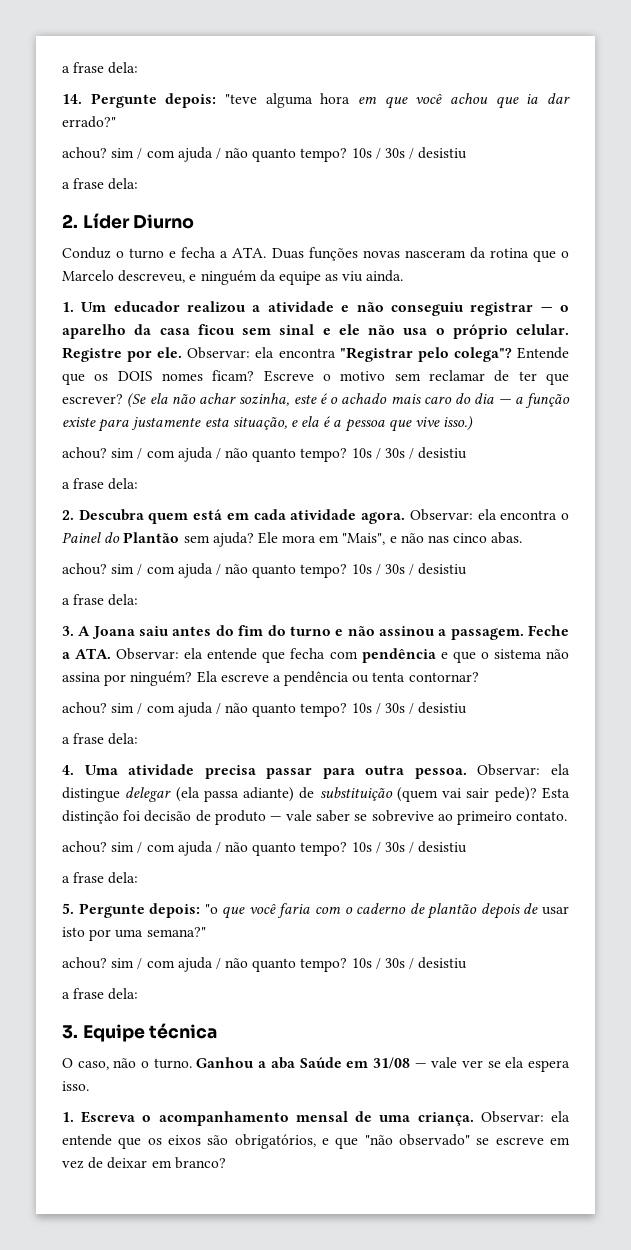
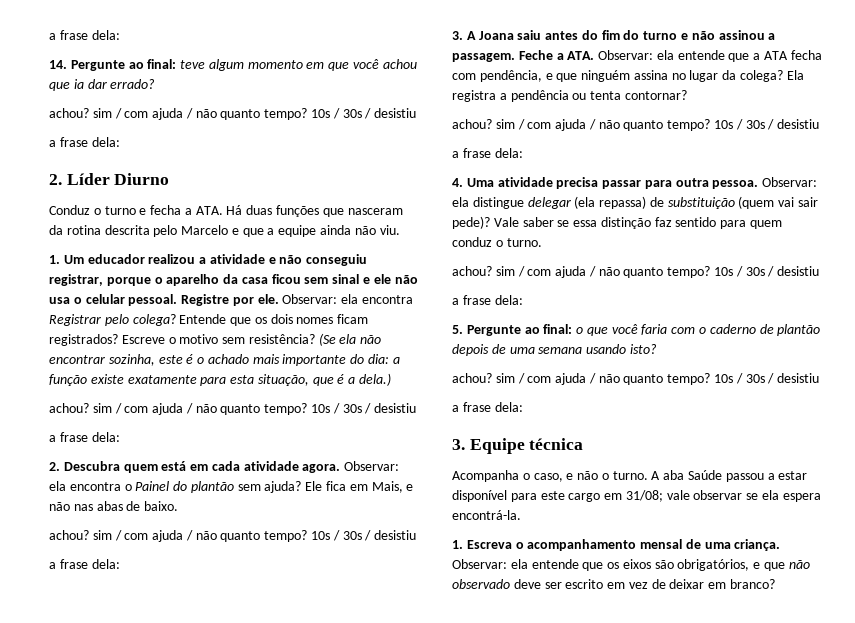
- 14. Pergunte depois: "teve alguma hora em que você achou que ia dar errado?"
+ 14. Pergunte ao final: teve algum momento em que você achou que ia dar errado?
- Conduz o turno e fecha a ATA. Duas funções novas nasceram da rotina que o Marcelo descreveu, e ninguém da equipe as viu ainda.
+ Conduz o turno e fecha a ATA. Há duas funções que nasceram da rotina descrita pelo Marcelo e que a equipe ainda não viu.
- 1. Um educador realizou a atividade e não conseguiu registrar — o aparelho da casa ficou sem sinal e ele não usa o próprio celular.
+ 1. Um educador realizou a atividade e não conseguiu registrar, porque o aparelho da casa ficou sem sinal e ele não usa o celular pessoal.
- Observar: ela encontra "Registrar pelo colega"? Entende que os DOIS nomes ficam? Escreve o motivo sem reclamar de ter que escrever?
+ Observar: ela encontra Registrar pelo colega? Entende que os dois nomes ficam registrados? Escreve o motivo sem resistência?
- (Se ela não achar sozinha, este é o achado mais caro do dia — a função existe para justamente esta situação, e ela é a pessoa que vive isso.)
+ (Se ela não encontrar sozinha, este é o achado mais importante do dia: a função existe exatamente para esta situação, que é a dela.)
- Observar: ela encontra o Painel do Plantão sem ajuda?
+ Observar: ela encontra o Painel do plantão sem ajuda?
- Ele mora em "Mais", e não nas cinco abas.
+ Ele fica em Mais, e não nas abas de baixo.
- Feche a ATA. Observar: ela entende que fecha com pendência e que o sistema não assina por ninguém? Ela escreve a pendência ou tenta contornar?
+ Feche a ATA. Observar: ela entende que a ATA fecha com pendência, e que ninguém assina no lugar da colega? Ela registra a pendência ou tenta contornar?
- Observar: ela distingue delegar (ela passa adiante) de substituição (quem vai sair pede)?
+ Observar: ela distingue delegar (ela repassa) de substituição (quem vai sair pede)?
- Esta distinção foi decisão de produto — vale saber se sobrevive ao primeiro contato.
+ Vale saber se essa distinção faz sentido para quem conduz o turno.
- 5. Pergunte depois: "o que você faria com o caderno de plantão depois de usar isto por uma semana?"
+ 5. Pergunte ao final: o que você faria com o caderno de plantão depois de uma semana usando isto?
- O caso, não o turno. Ganhou a aba Saúde em 31/08 — vale ver se ela espera isso.
+ Acompanha o caso, e não o turno. A aba Saúde passou a estar disponível para este cargo em 31/08; vale observar se ela espera encontrá-la.
- Observar: ela entende que os eixos são obrigatórios, e que "não observado" se escreve em vez de deixar em branco?
+ Observar: ela entende que os eixos são obrigatórios, e que não observado deve ser escrito em vez de deixar em branco?

